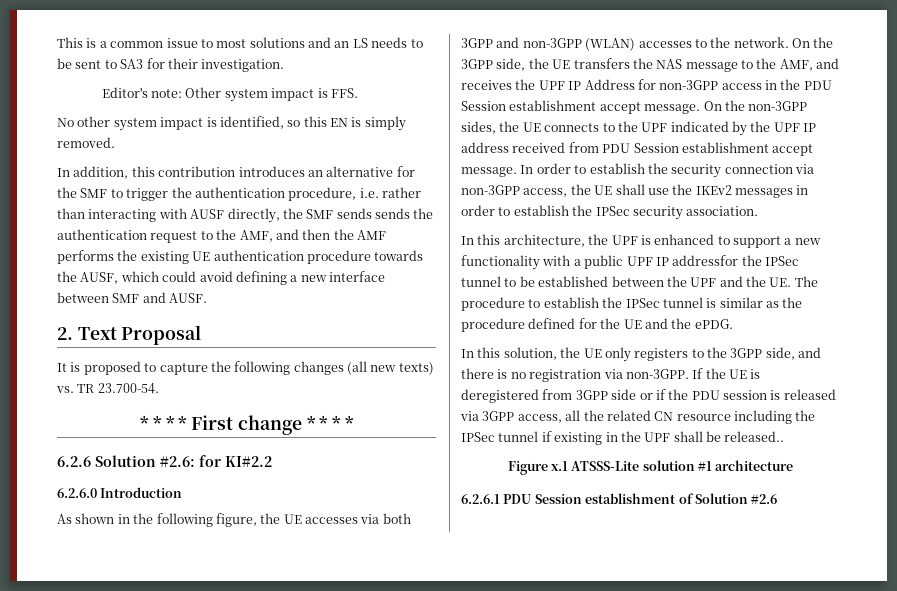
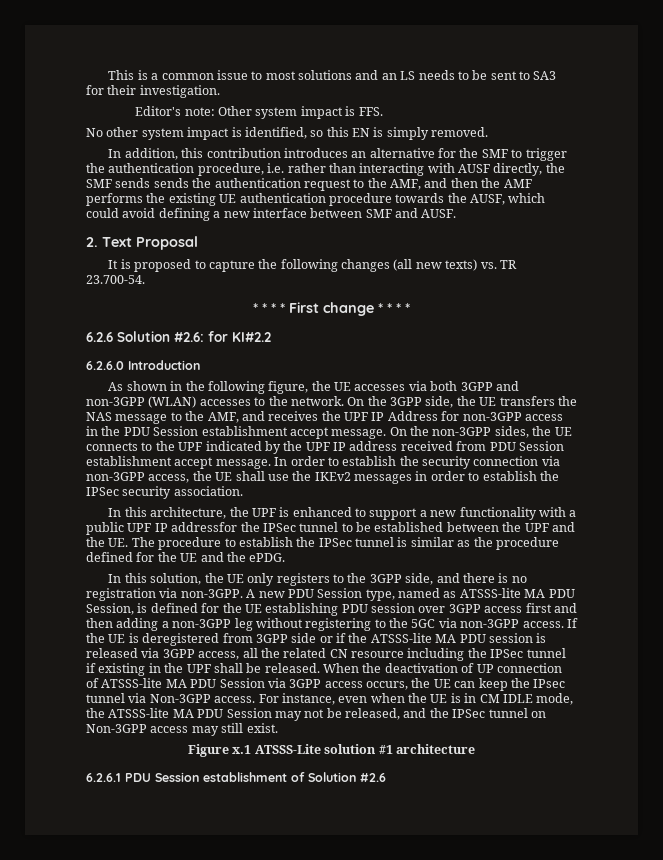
+ A new PDU Session type, named as ATSSS-lite MA PDU Session, is defined for the UE establishing PDU session over 3GPP access first and then adding a non-3GPP leg without registering to the 5GC via non-3GPP access.
- If the UE is deregistered from 3GPP side or if the PDU session is released via 3GPP access, all the related CN resource including the IPSec tunnel if existing in the UPF shall be released..
+ If the UE is deregistered from 3GPP side or if the ATSSS-lite MA PDU session is released via 3GPP access, all the related CN resource including the IPSec tunnel if existing in the UPF shall be released. When the deactivation of UP connection of ATSSS-lite MA PDU Session via 3GPP access occurs, the UE can keep the IPsec tunnel via Non-3GPP access. For instance, even when the UE is in CM IDLE mode, the ATSSS-lite MA PDU Session may not be released, and the IPSec tunnel on Non-3GPP access may still exist.

